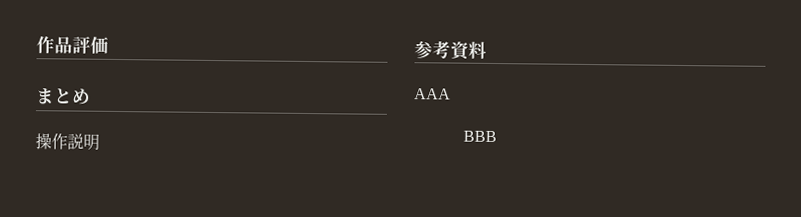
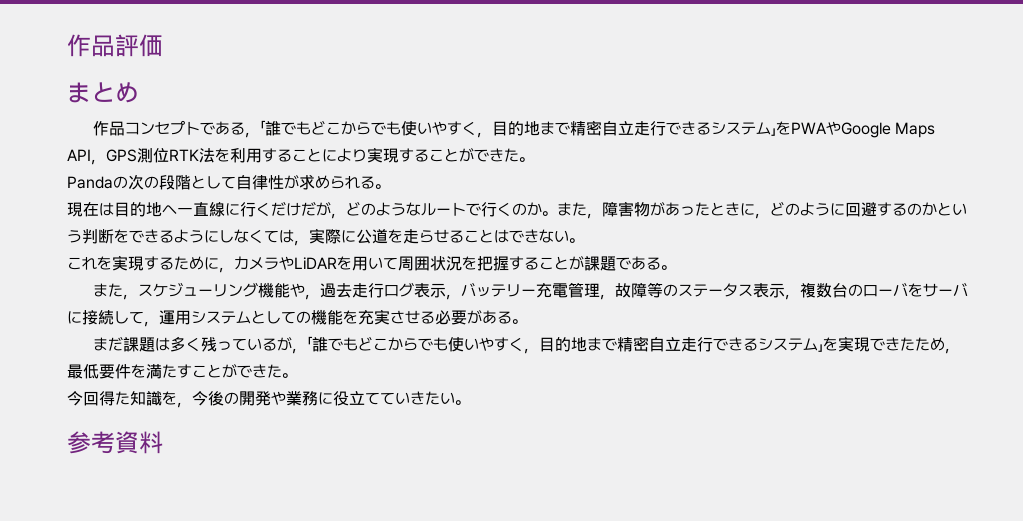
- 操作説明
+ 作品コンセプトである，「誰でもどこからでも使いやすく，目的地まで精密自立走行できるシステム」をPWAやGoogle Maps API，GPS測位RTK法を利用することにより実現することができた。
+ Pandaの次の段階として自律性が求められる。
+ 現在は目的地へ一直線に行くだけだが，どのようなルートで行くのか。また，障害物があったときに，どのように回避するのかという判断をできるようにしなくては，実際に公道を走らせることはできない。
+ これを実現するために，カメラやLiDARを用いて周囲状況を把握することが課題である。
+ また，スケジューリング機能や，過去走行ログ表示，バッテリー充電管理，故障等のステータス表示，複数台のローバをサーバに接続して，運用システムとしての機能を充実させる必要がある。
+ まだ課題は多く残っているが，「誰でもどこからでも使いやすく，目的地まで精密自立走行できるシステム」を実現できたため，最低要件を満たすことができた。
+ 今回得た知識を，今後の開発や業務に役立てていきたい。
- AAA
- BBB

